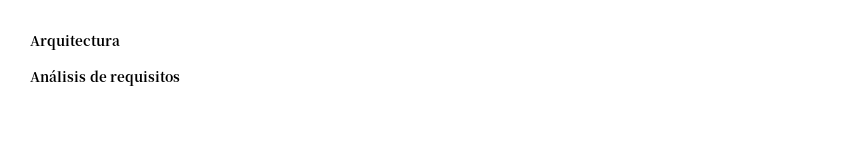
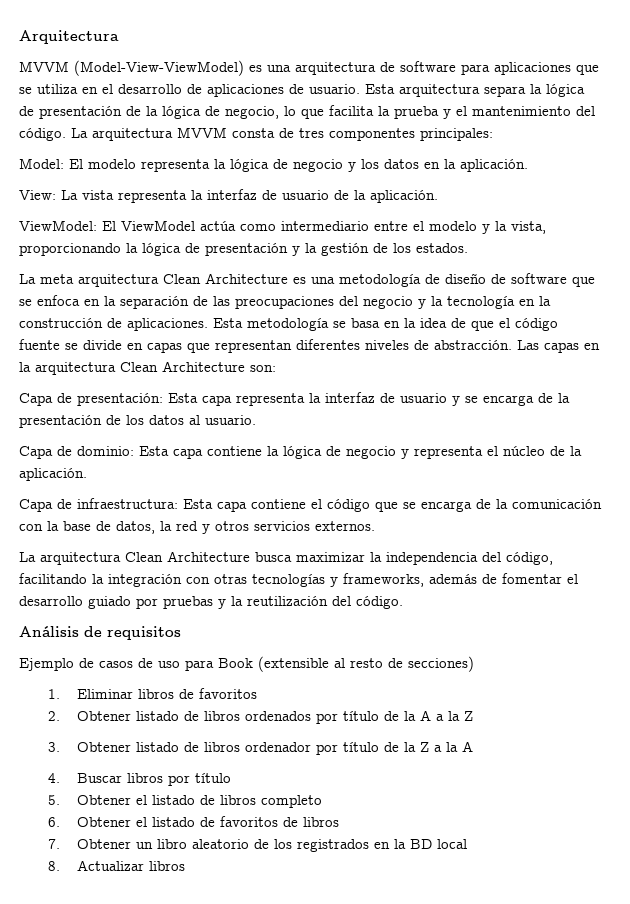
+ MVVM (Model-View-ViewModel) es una arquitectura de software para aplicaciones que se utiliza en el desarrollo de aplicaciones de usuario. Esta arquitectura separa la lógica de presentación de la lógica de negocio, lo que facilita la prueba y el mantenimiento del código. La arquitectura MVVM consta de tres componentes principales:
+ Model: El modelo representa la lógica de negocio y los datos en la aplicación.
+ View: La vista representa la interfaz de usuario de la aplicación.
+ ViewModel: El ViewModel actúa como intermediario entre el modelo y la vista, proporcionando la lógica de presentación y la gestión de los estados.
+ La meta arquitectura Clean Architecture es una metodología de diseño de software que se enfoca en la separación de las preocupaciones del negocio y la tecnología en la construcción de aplicaciones. Esta metodología se basa en la idea de que el código fuente se divide en capas que representan diferentes niveles de abstracción. Las capas en la arquitectura Clean Architecture son:
+ Capa de presentación: Esta capa representa la interfaz de usuario y se encarga de la presentación de los datos al usuario.
+ Capa de dominio: Esta capa contiene la lógica de negocio y representa el núcleo de la aplicación.
+ Capa de infraestructura: Esta capa contiene el código que se encarga de la comunicación con la base de datos, la red y otros servicios externos.
+ La arquitectura Clean Architecture busca maximizar la independencia del código, facilitando la integración con otras tecnologías y frameworks, además de fomentar el desarrollo guiado por pruebas y la reutilización del código.
  Análisis de requisitos
+ Ejemplo de casos de uso para Book (extensible al resto de secciones)
+ 1. Eliminar libros de favoritos
+ 2. Obtener listado de libros ordenados por título de la A a la Z
+ 3. Obtener listado de libros ordenador por título de la Z a la A
+ 4. Buscar libros por título
+ 5. Obtener el listado de libros completo
+ 6. Obtener el listado de favoritos de libros
+ 7. Obtener un libro aleatorio de los registrados en la BD local
+ 8. Actualizar libros

